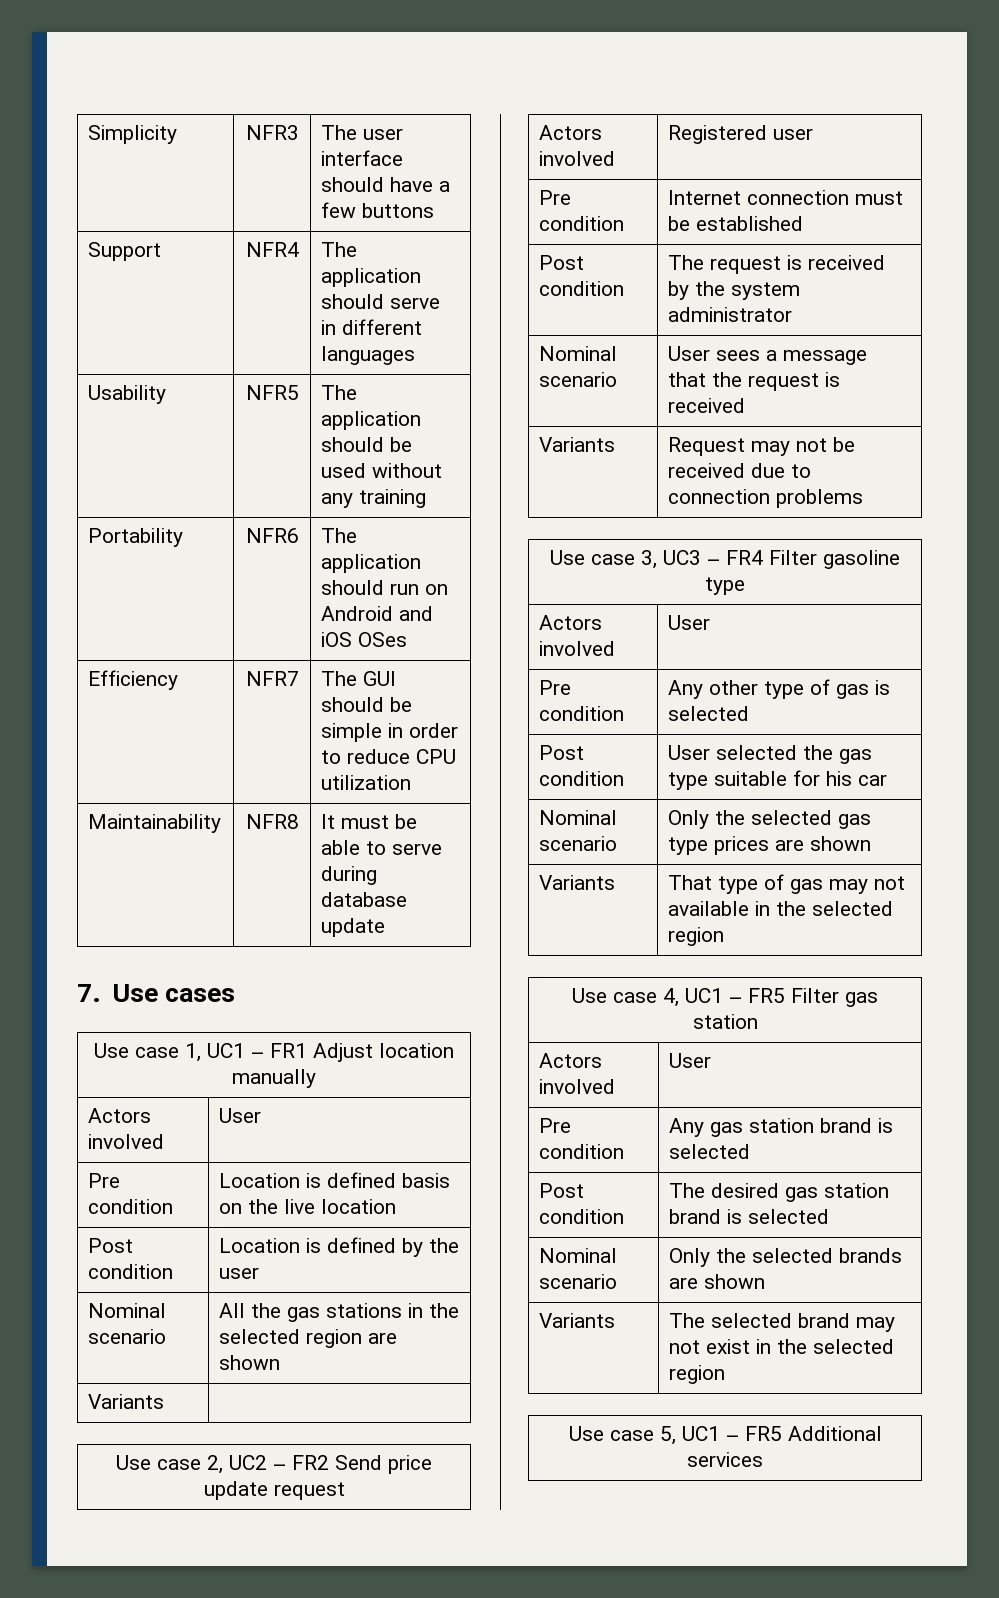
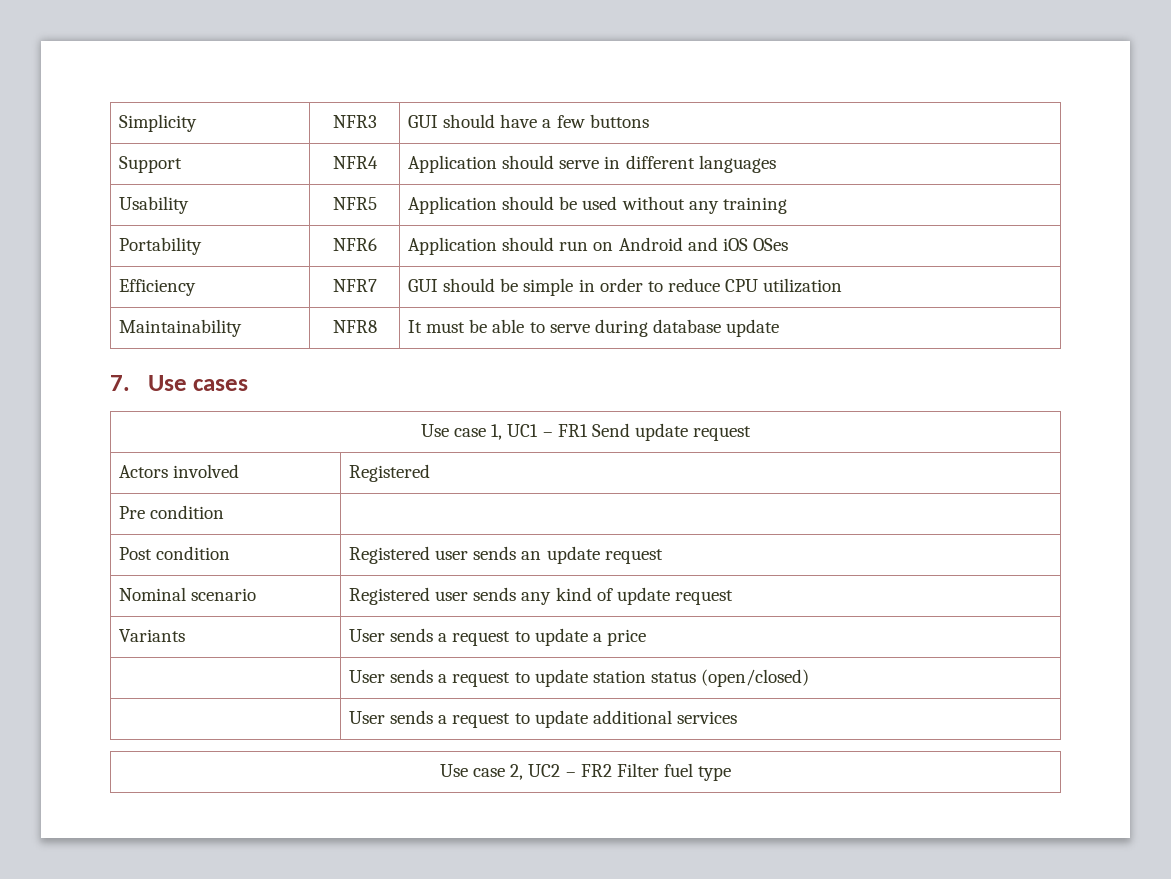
- Simplicity | NFR3 | The user interface should have a few buttons
+ Simplicity | NFR3 | GUI should have a few buttons
- Support | NFR4 | The application should serve in different languages
+ Support | NFR4 | Application should serve in different languages
- Usability | NFR5 | The application should be used without any training
+ Usability | NFR5 | Application should be used without any training
- Portability | NFR6 | The application should run on Android and iOS OSes
+ Portability | NFR6 | Application should run on Android and iOS OSes
- Efficiency | NFR7 | The GUI should be simple in order to reduce CPU utilization
+ Efficiency | NFR7 | GUI should be simple in order to reduce CPU utilization
- Use case 1, UC1 – FR1 Adjust location manually
- Actors involved | User
- Pre condition | Location is defined basis on the live location
- Post condition | Location is defined by the user
- Nominal scenario | All the gas stations in the selected region are shown
- Variants |
+ Use case 1, UC1 – FR1 Send update request
+ Actors involved | Registered
+ Pre condition |
+ Post condition | Registered user sends an update request
+ Nominal scenario | Registered user sends any kind of update request
+ Variants | User sends a request to update a price
+ | User sends a request to update station status (open/closed)
+ | User sends a request to update additional services
- Use case 2, UC2 – FR2 Send price update request
- Actors involved | Registered user
- Pre condition | Internet connection must be established
- Post condition | The request is received by the system administrator
- Nominal scenario | User sees a message that the request is received
- Variants | Request may not be received due to connection problems
- Use case 3, UC3 – FR4 Filter gasoline type
- Actors involved | User
- Pre condition | Any other type of gas is selected
- Post condition | User selected the gas type suitable for his car
- Nominal scenario | Only the selected gas type prices are shown
- Variants | That type of gas may not available in the selected region
- Use case 4, UC1 – FR5 Filter gas station
- Actors involved | User
- Pre condition | Any gas station brand is selected
- Post condition | The desired gas station brand is selected
- Nominal scenario | Only the selected brands are shown
- Variants | The selected brand may not exist in the selected region
- Use case 5, UC1 – FR5 Additional services
+ Use case 2, UC2 – FR2 Filter fuel type

